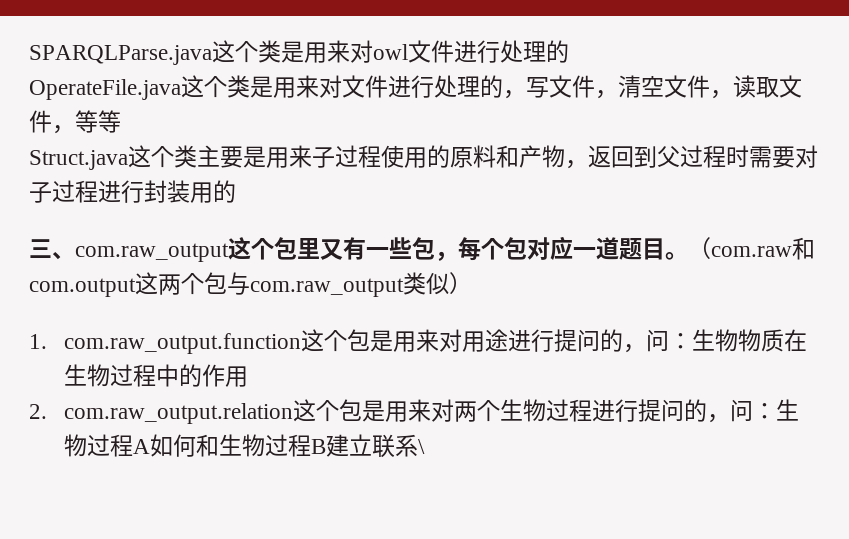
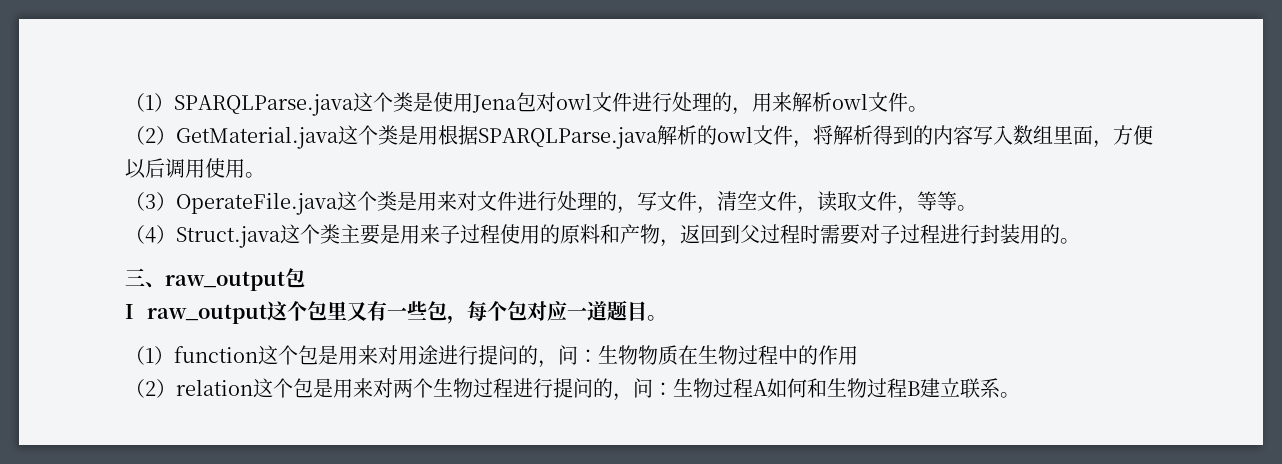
- SPARQLParse.java这个类是用来对owl文件进行处理的
- OperateFile.java这个类是用来对文件进行处理的，写文件，清空文件，读取文件，等等
- Struct.java这个类主要是用来子过程使用的原料和产物，返回到父过程时需要对子过程进行封装用的
+ （1）SPARQLParse.java这个类是使用Jena包对owl文件进行处理的，用来解析owl文件。
+ （2）GetMaterial.java这个类是用根据SPARQLParse.java解析的owl文件，将解析得到的内容写入数组里面，方便以后调用使用。
+ （3）OperateFile.java这个类是用来对文件进行处理的，写文件，清空文件，读取文件，等等。
+ （4）Struct.java这个类主要是用来子过程使用的原料和产物，返回到父过程时需要对子过程进行封装用的。
- 三、com.raw_output这个包里又有一些包，每个包对应一道题目。（com.raw和com.output这两个包与com.raw_output类似）
- 1. com.raw_output.function这个包是用来对用途进行提问的，问：生物物质在生物过程中的作用
+ 三、raw_output包
+ I raw_output这个包里又有一些包，每个包对应一道题目。
+ （1）function这个包是用来对用途进行提问的，问：生物物质在生物过程中的作用
- 2. com.raw_output.relation这个包是用来对两个生物过程进行提问的，问：生物过程A如何和生物过程B建立联系\
+ （2）relation这个包是用来对两个生物过程进行提问的，问：生物过程A如何和生物过程B建立联系。

